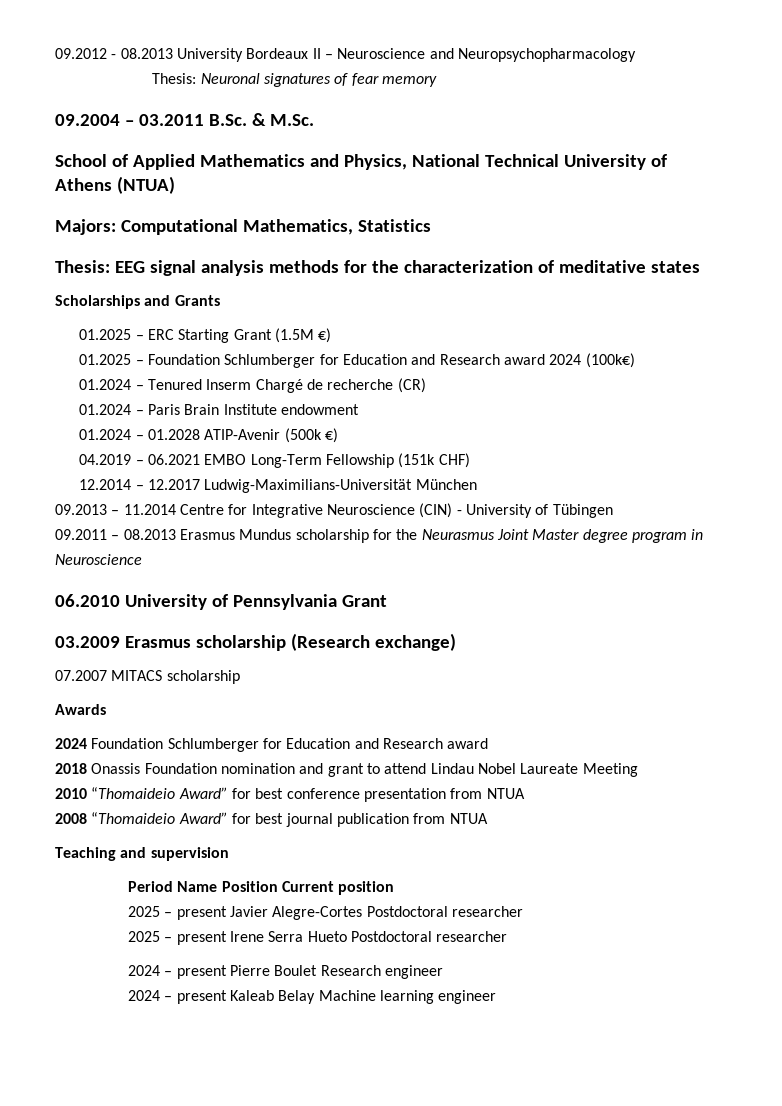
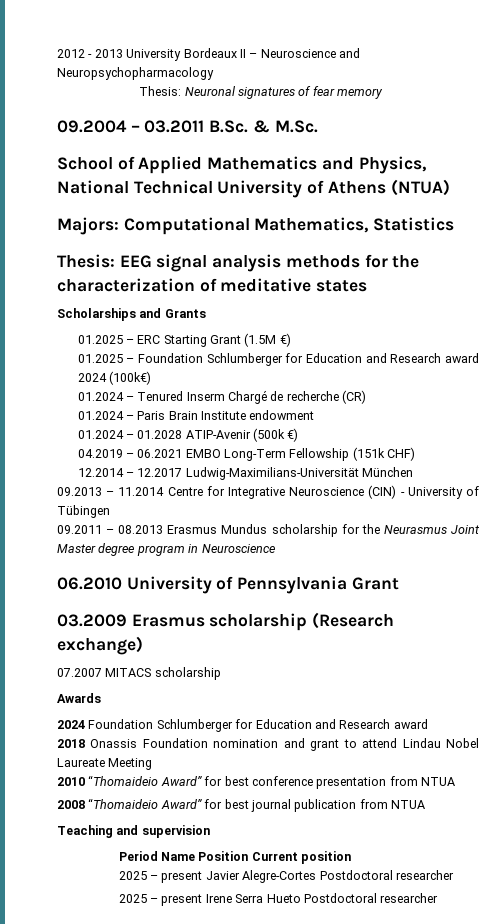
- 09.2012 - 08.2013 University Bordeaux II – Neuroscience and Neuropsychopharmacology
+ 2012 - 2013 University Bordeaux II – Neuroscience and Neuropsychopharmacology
- 2024 – present Pierre Boulet Research engineer
- 2024 – present Kaleab Belay Machine learning engineer

